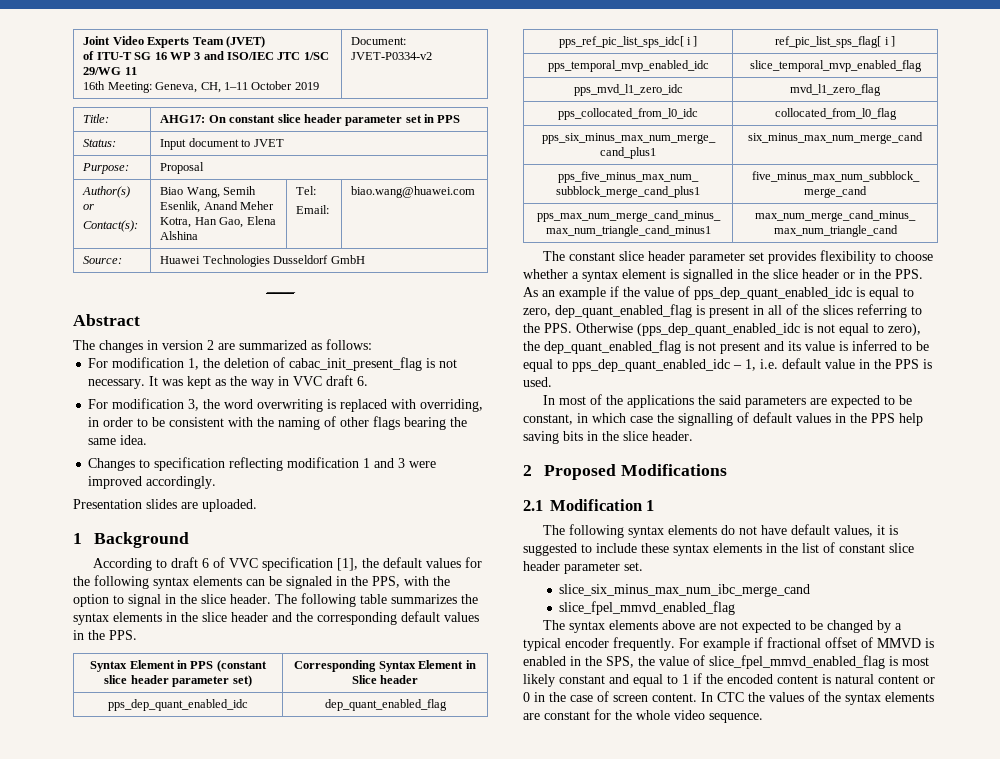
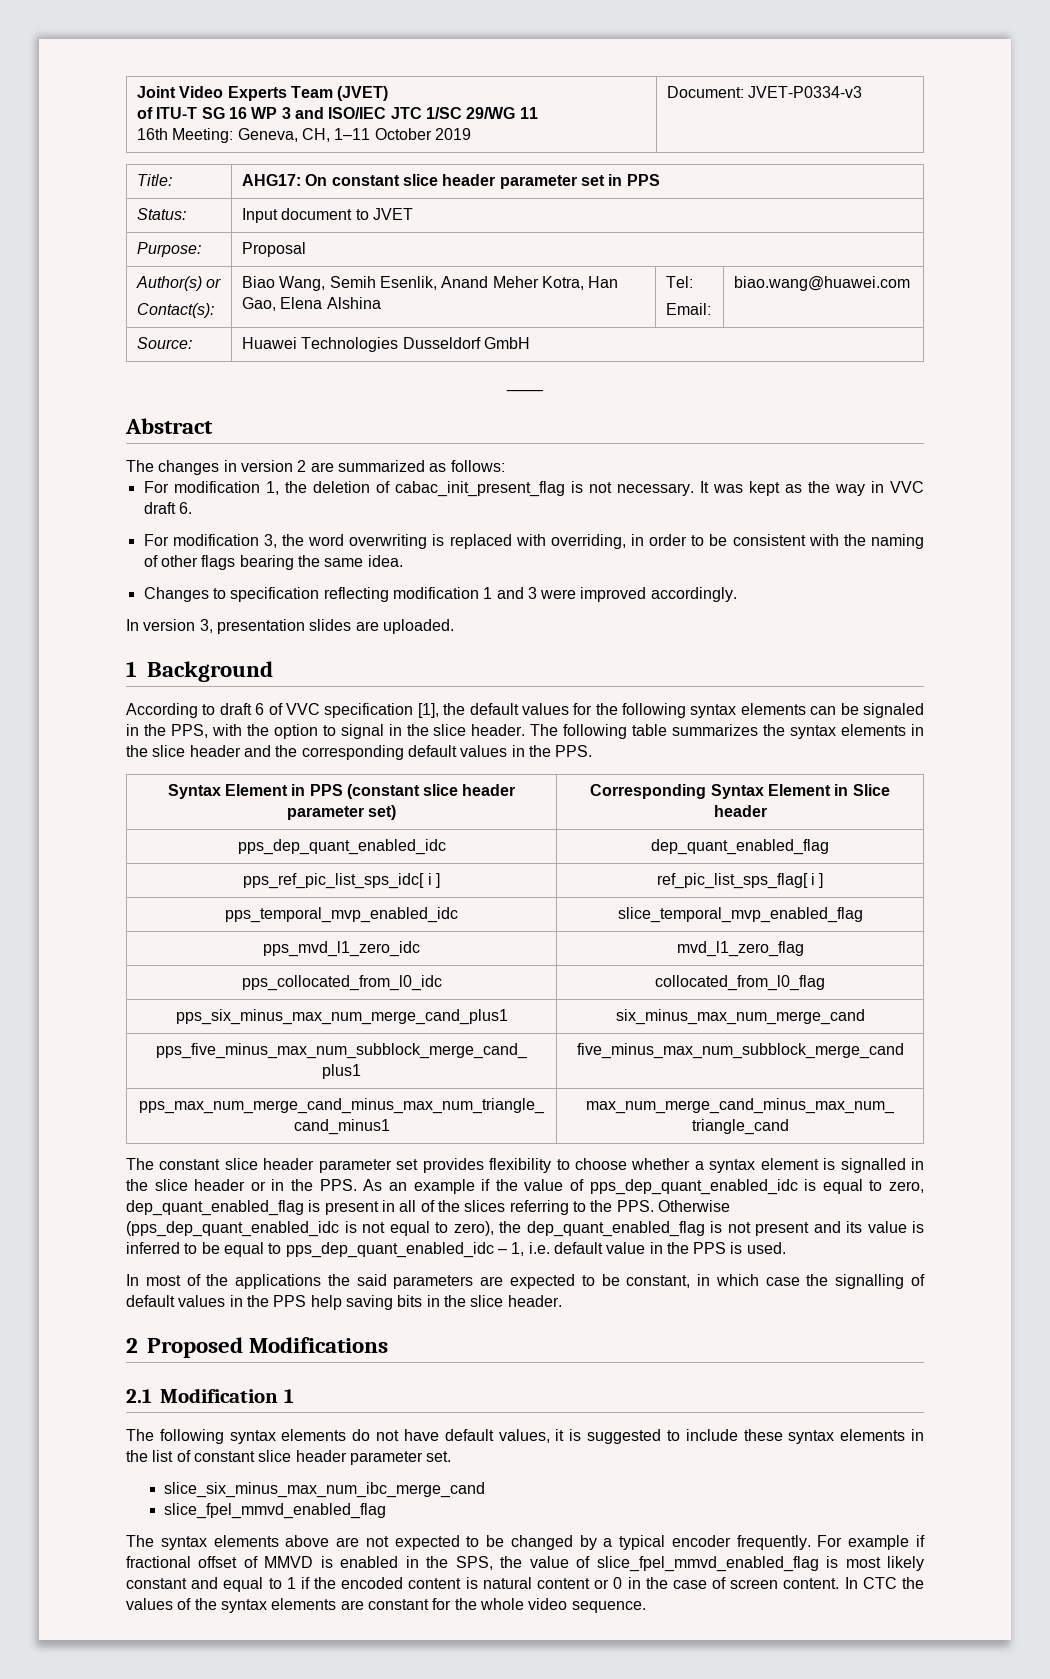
  Joint Video Experts Team (JVET)
  of ITU-T SG 16 WP 3 and ISO/IEC JTC 1/SC 29/WG 11
- 16th Meeting: Geneva, CH, 1–11 October 2019 | Document: JVET-P0334-v2
+ 16th Meeting: Geneva, CH, 1–11 October 2019 | Document: JVET-P0334-v3
- Presentation slides are uploaded.
+ In version 3, presentation slides are uploaded.

